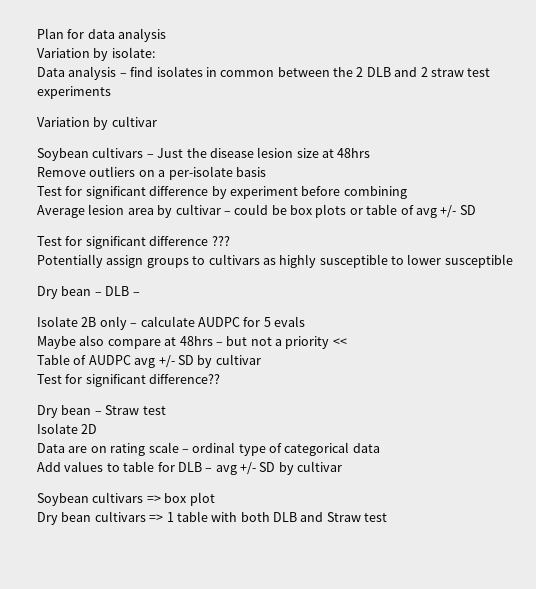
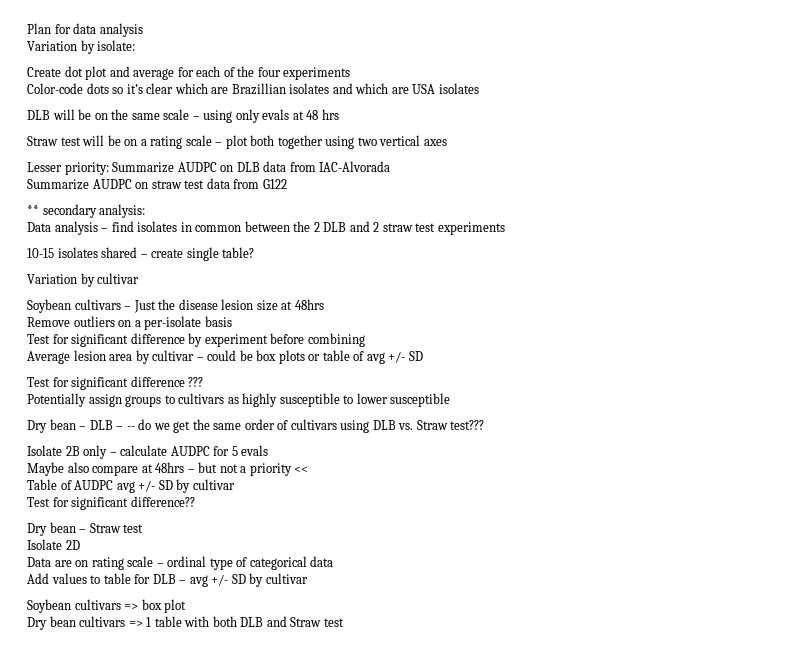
+ Create dot plot and average for each of the four experiments
+ Color-code dots so it’s clear which are Brazillian isolates and which are USA isolates
+ DLB will be on the same scale – using only evals at 48 hrs
+ Straw test will be on a rating scale – plot both together using two vertical axes
+ Lesser priority: Summarize AUDPC on DLB data from IAC-Alvorada
+ Summarize AUDPC on straw test data from G122
+ ** secondary analysis:
+ 10-15 isolates shared – create single table?
- Dry bean – DLB –
+ Dry bean – DLB – -- do we get the same order of cultivars using DLB vs. Straw test???

